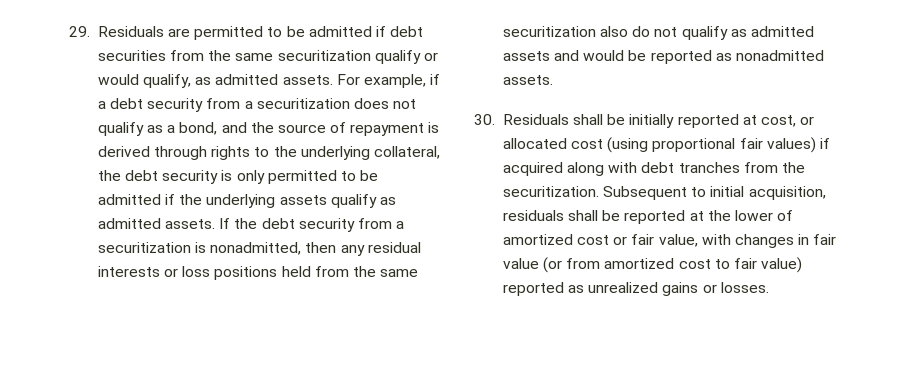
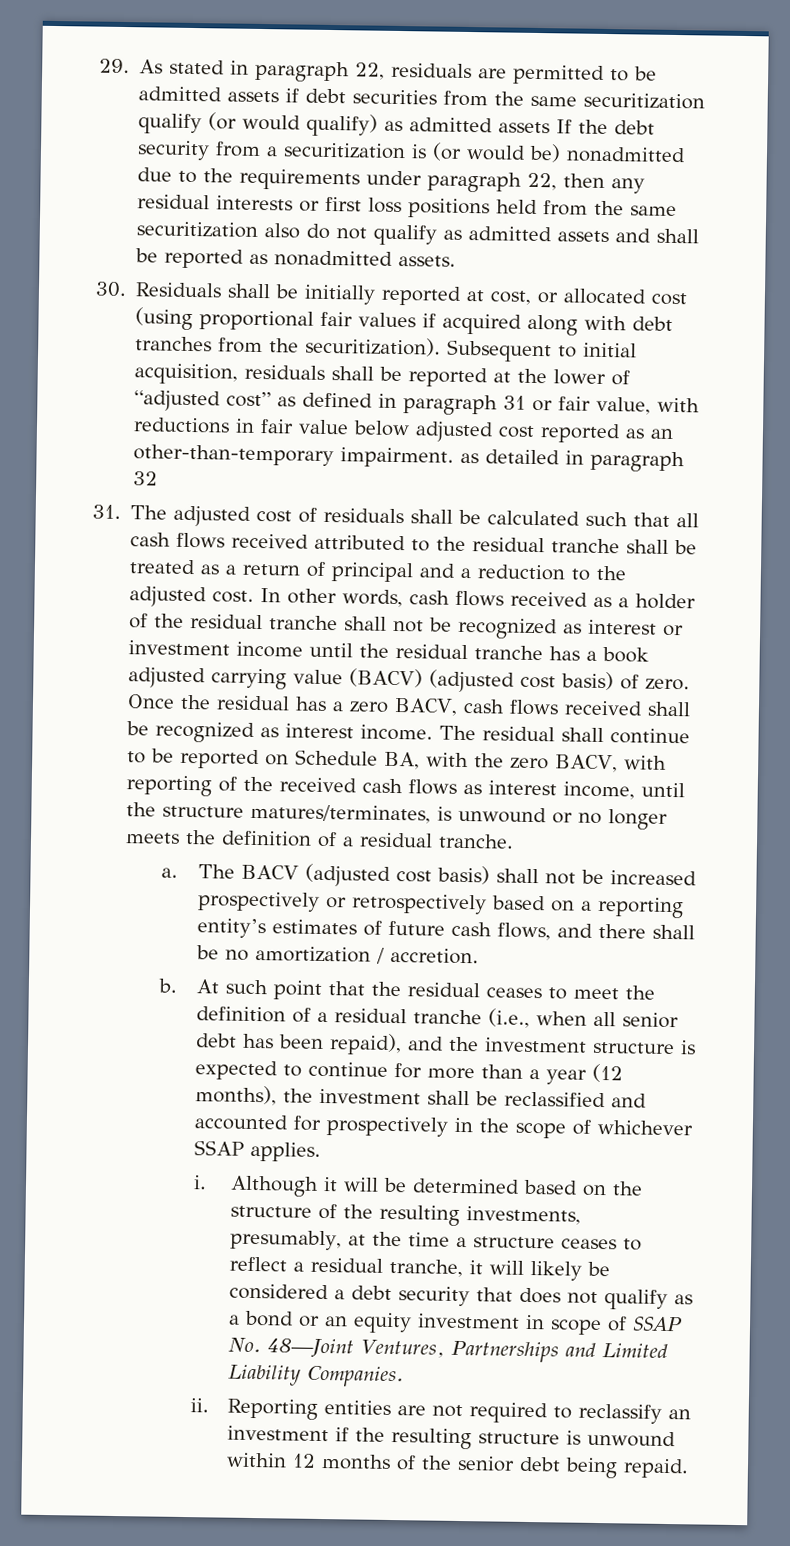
- 29. Residuals are permitted to be admitted if debt securities from the same securitization qualify or would qualify, as admitted assets. For example, if a debt security from a securitization does not qualify as a bond, and the source of repayment is derived through rights to the underlying collateral, the debt security is only permitted to be admitted if the underlying assets qualify as admitted assets. If the debt security from a securitization is nonadmitted, then any residual interests or loss positions held from the same securitization also do not qualify as admitted assets and would be reported as nonadmitted assets.
+ 29. As stated in paragraph 22, residuals are permitted to be admitted assets if debt securities from the same securitization qualify (or would qualify) as admitted assets If the debt security from a securitization is (or would be) nonadmitted due to the requirements under paragraph 22, then any residual interests or first loss positions held from the same securitization also do not qualify as admitted assets and shall be reported as nonadmitted assets.
- 30. Residuals shall be initially reported at cost, or allocated cost (using proportional fair values) if acquired along with debt tranches from the securitization.
+ 30. Residuals shall be initially reported at cost, or allocated cost (using proportional fair values if acquired along with debt tranches from the securitization).
- Subsequent to initial acquisition, residuals shall be reported at the lower of amortized cost or fair value, with changes in fair value (or from amortized cost to fair value) reported as unrealized gains or losses.
+ Subsequent to initial acquisition, residuals shall be reported at the lower of “adjusted cost” as defined in paragraph 31 or fair value, with reductions in fair value below adjusted cost reported as an other-than-temporary impairment. as detailed in paragraph 32
+ 31. The adjusted cost of residuals shall be calculated such that all cash flows received attributed to the residual tranche shall be treated as a return of principal and a reduction to the adjusted cost. In other words, cash flows received as a holder of the residual tranche shall not be recognized as interest or investment income until the residual tranche has a book adjusted carrying value (BACV) (adjusted cost basis) of zero. Once the residual has a zero BACV, cash flows received shall be recognized as interest income. The residual shall continue to be reported on Schedule BA, with the zero BACV, with reporting of the received cash flows as interest income, until the structure matures/terminates, is unwound or no longer meets the definition of a residual tranche.
+ a. The BACV (adjusted cost basis) shall not be increased prospectively or retrospectively based on a reporting entity’s estimates of future cash flows, and there shall be no amortization / accretion.
+ b. At such point that the residual ceases to meet the definition of a residual tranche (i.e., when all senior debt has been repaid), and the investment structure is expected to continue for more than a year (12 months), the investment shall be reclassified and accounted for prospectively in the scope of whichever SSAP applies.
+ i. Although it will be determined based on the structure of the resulting investments, presumably, at the time a structure ceases to reflect a residual tranche, it will likely be considered a debt security that does not qualify as a bond or an equity investment in scope of SSAP No. 48—Joint Ventures, Partnerships and Limited Liability Companies.
+ ii. Reporting entities are not required to reclassify an investment if the resulting structure is unwound within 12 months of the senior debt being repaid.

